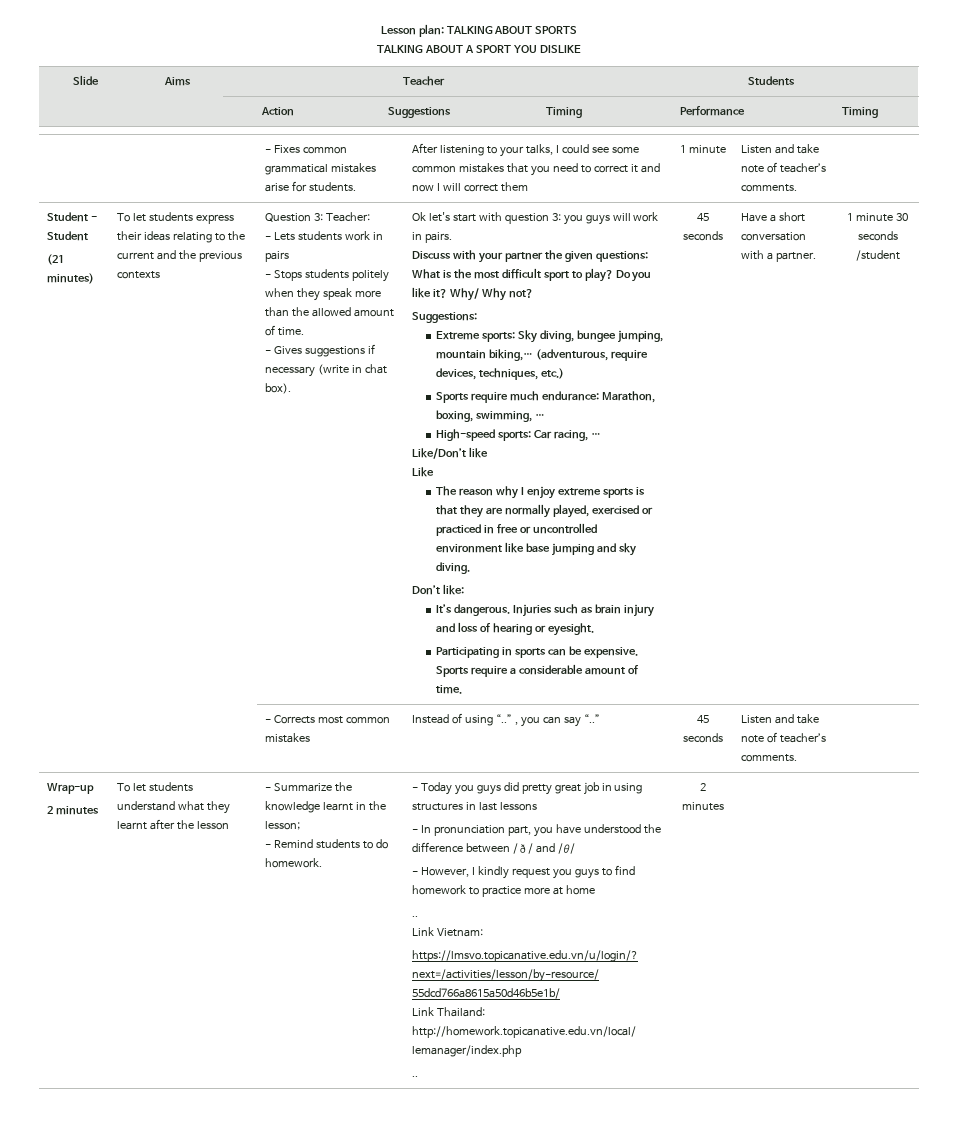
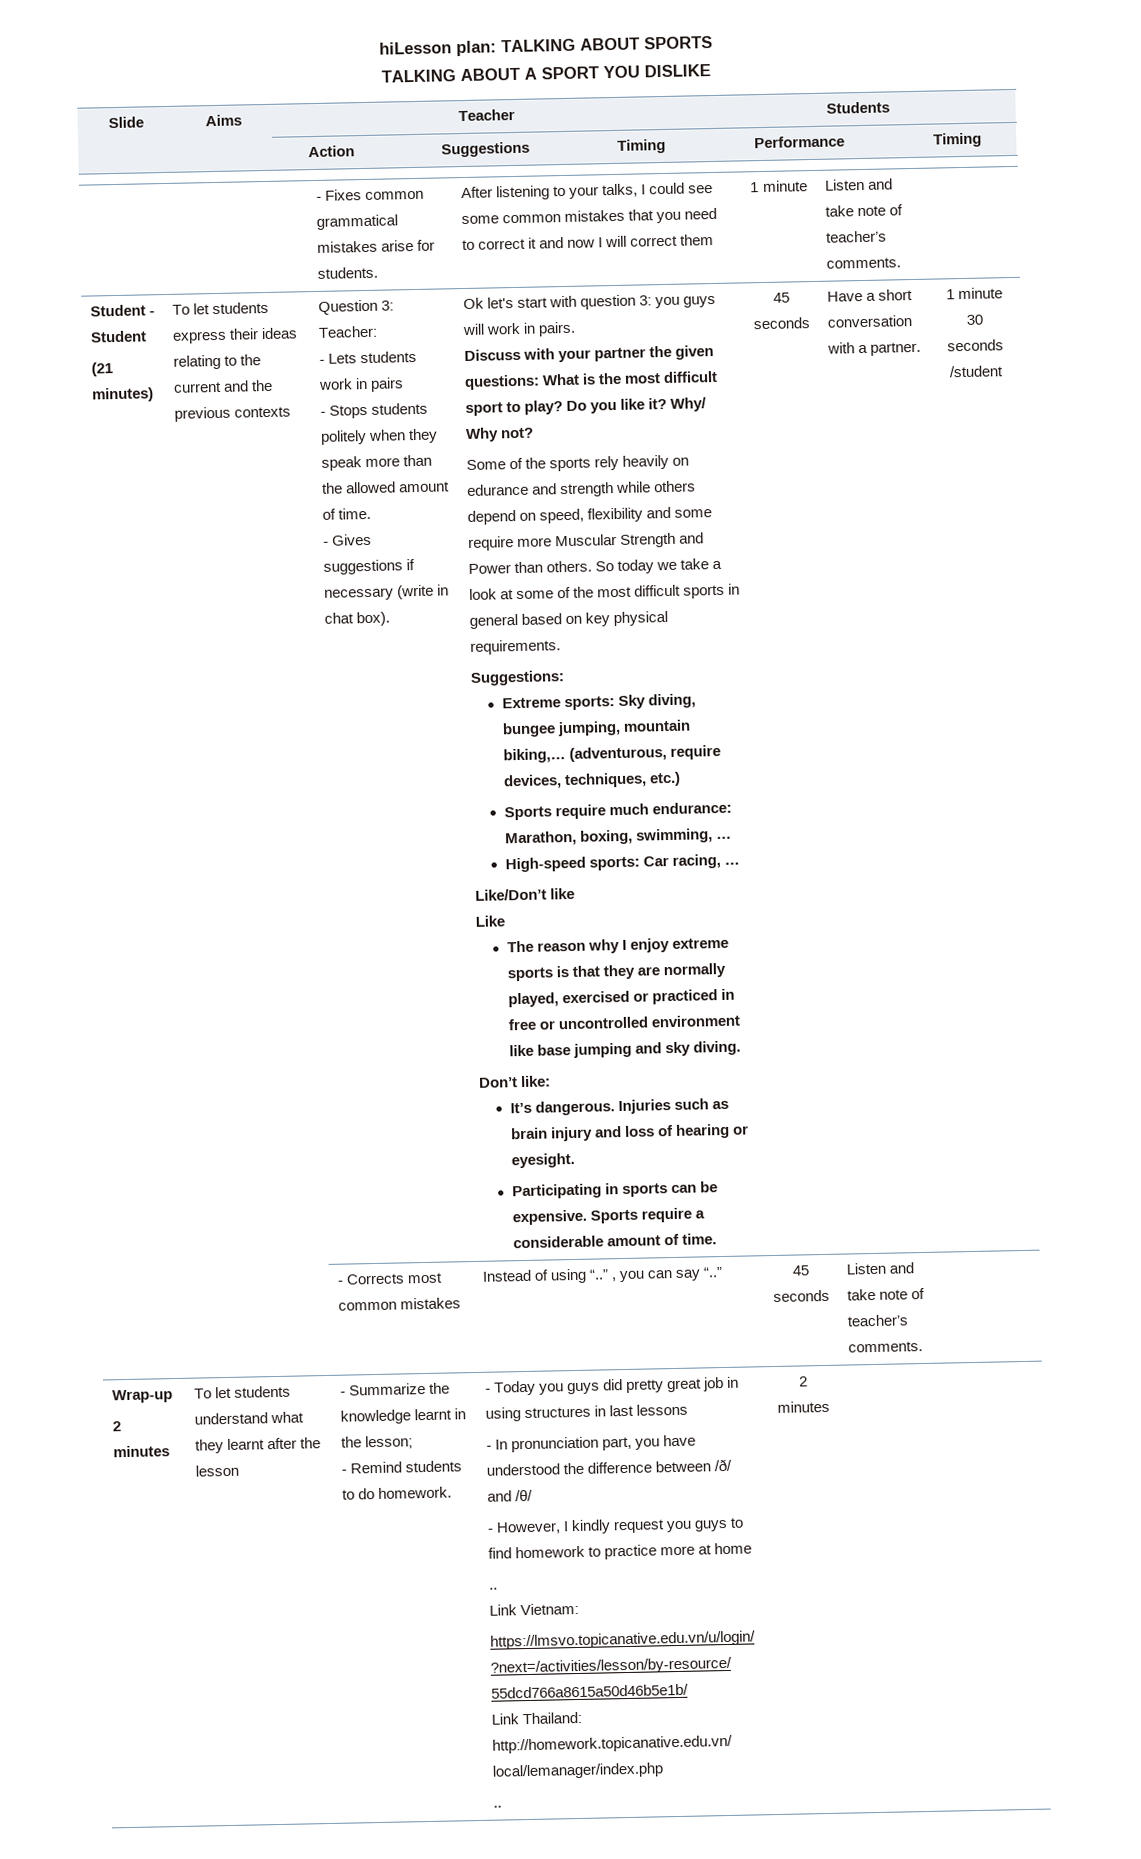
- Lesson plan: TALKING ABOUT SPORTS
+ hiLesson plan: TALKING ABOUT SPORTS
+ Some of the sports rely heavily on edurance and strength while others depend on speed, flexibility and some require more Muscular Strength and Power than others. So today we take a look at some of the most difficult sports in general based on key physical requirements.

